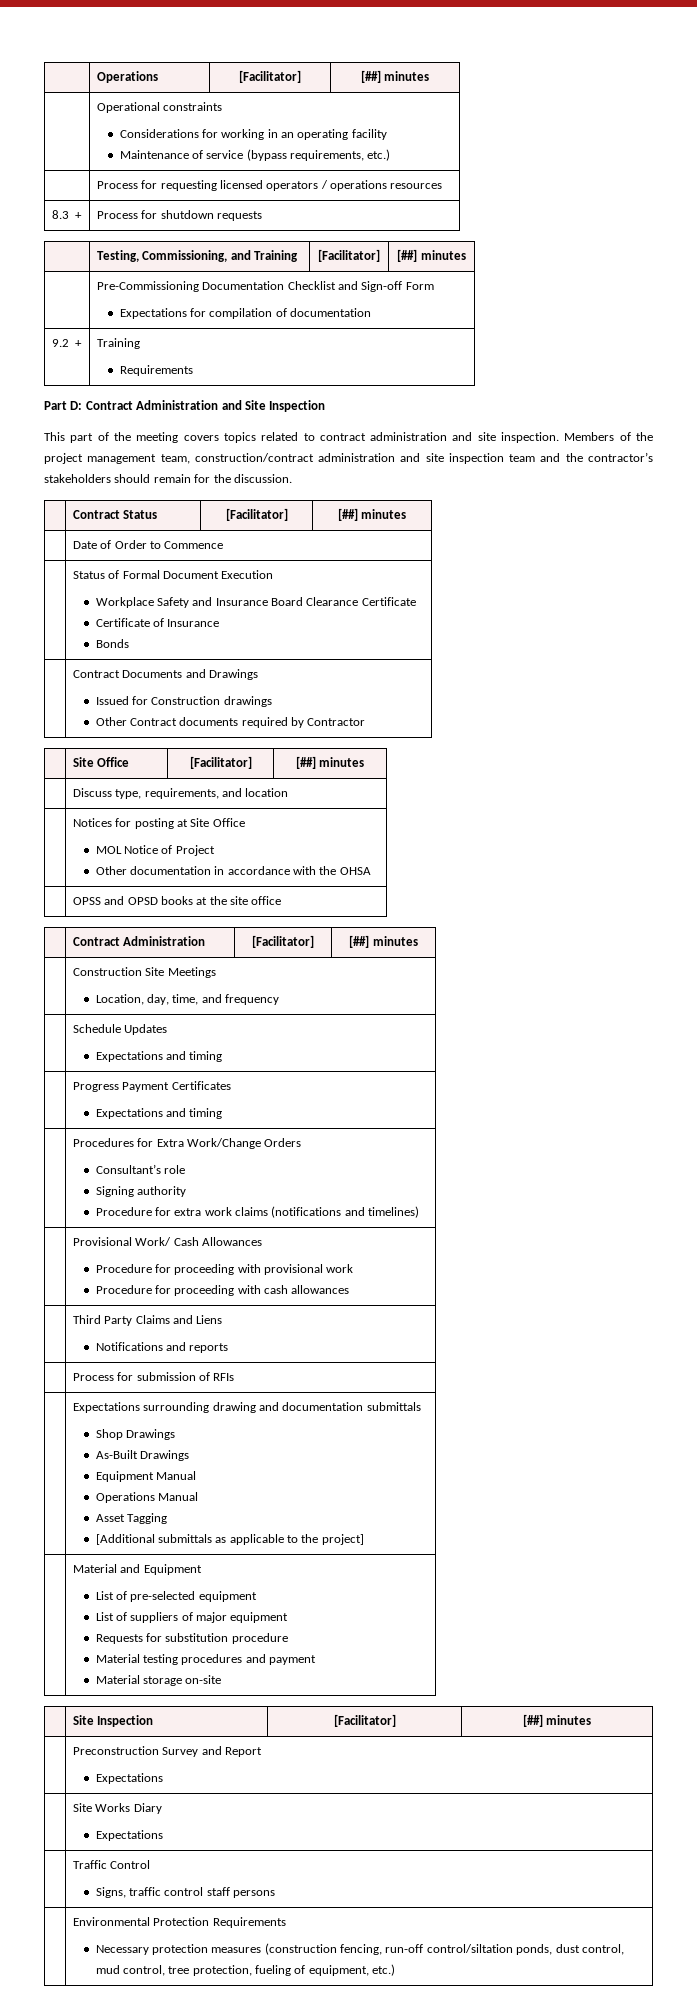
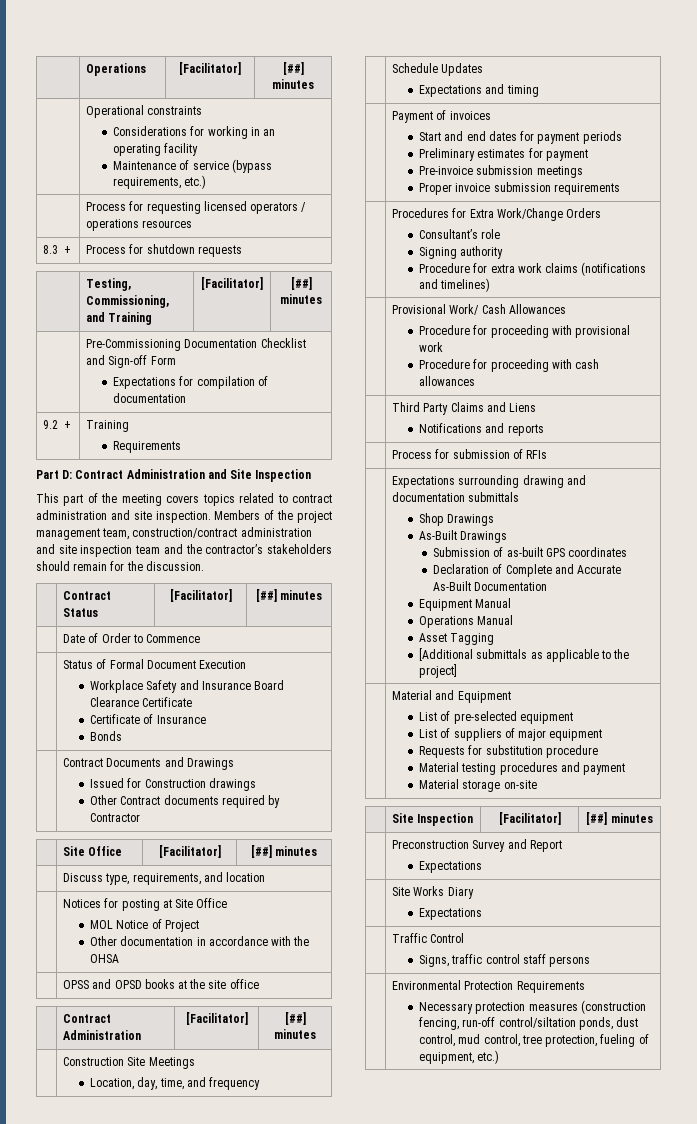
- | Progress Payment Certificates
- Expectations and timing
+ | Payment of invoices
+ Start and end dates for payment periods
+ Preliminary estimates for payment
+ Pre-invoice submission meetings
+ Proper invoice submission requirements
  | Expectations surrounding drawing and documentation submittals
  Shop Drawings
  As-Built Drawings
+ Submission of as-built GPS coordinates
+ Declaration of Complete and Accurate As-Built Documentation

